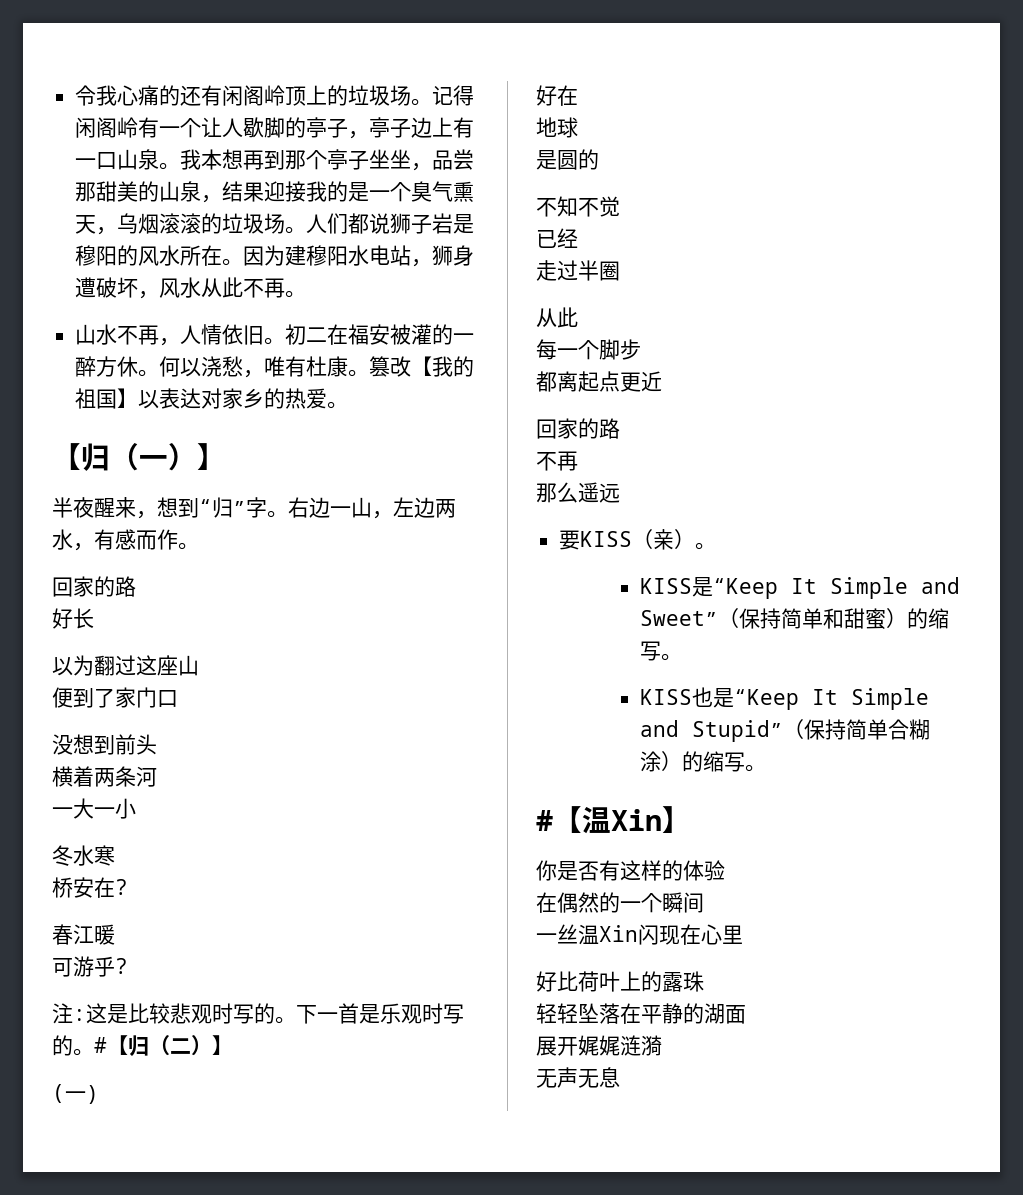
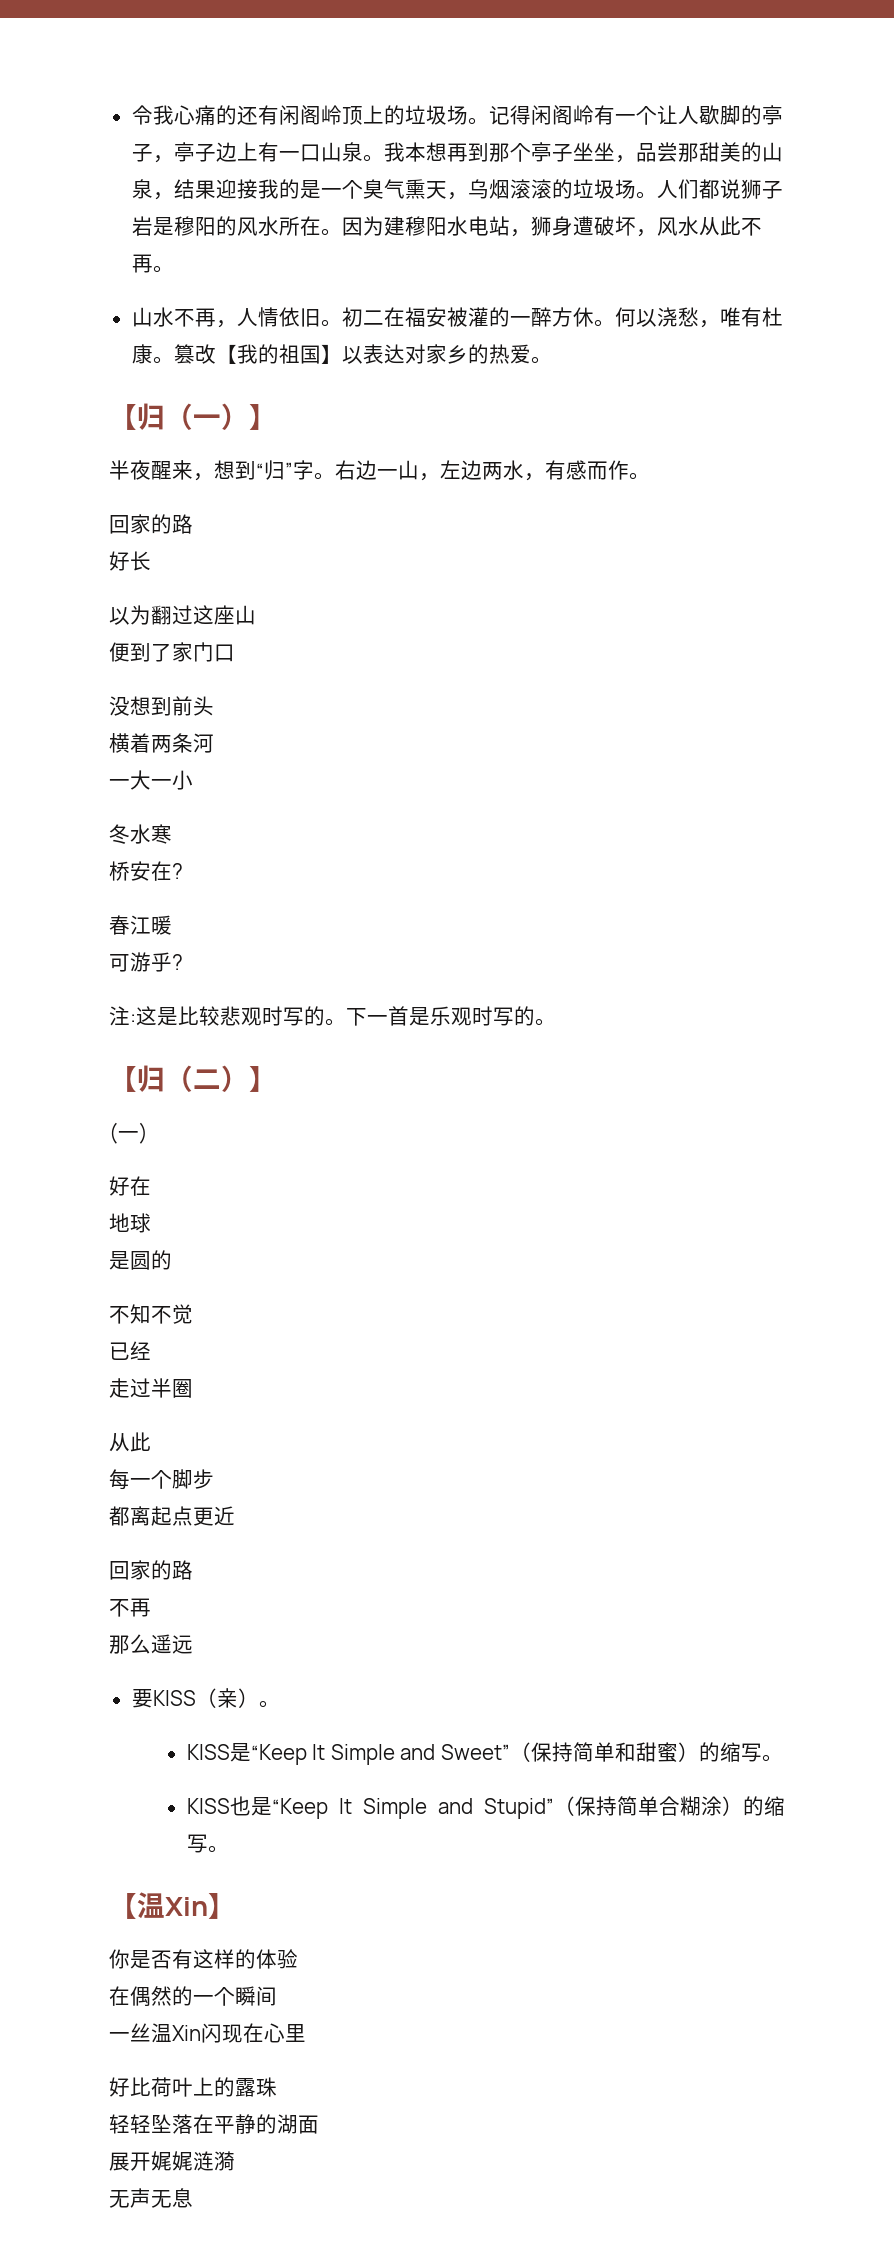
- 下一首是乐观时写的。#【归（二）】
+ 下一首是乐观时写的。
+ 【归（二）】
- #【温Xin】
+ 【温Xin】

